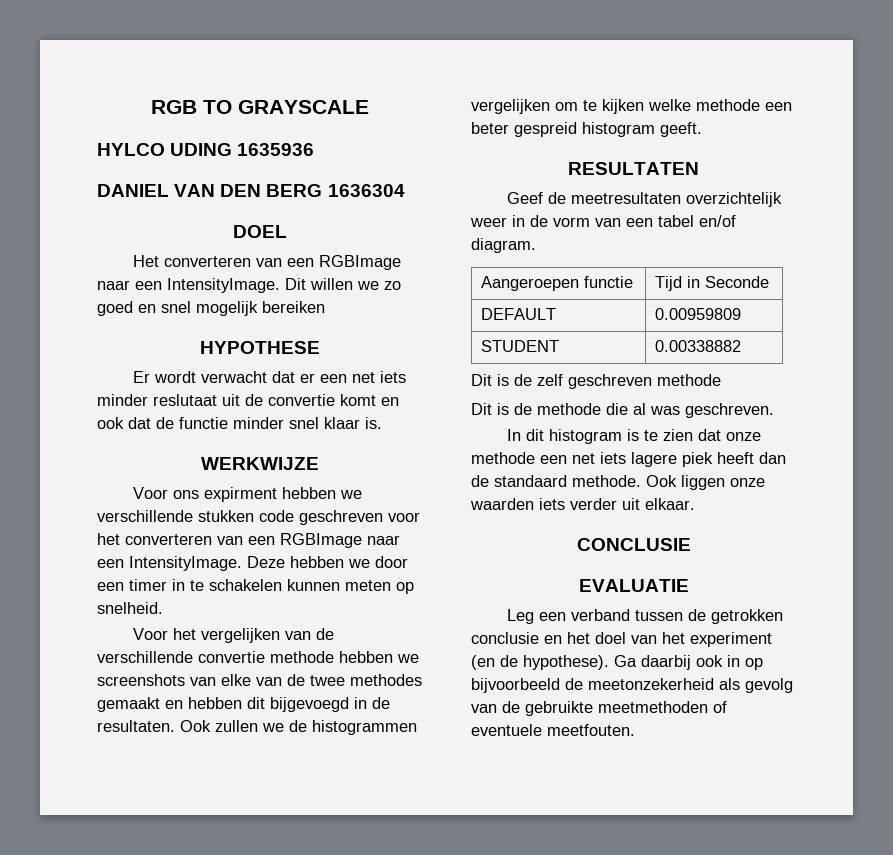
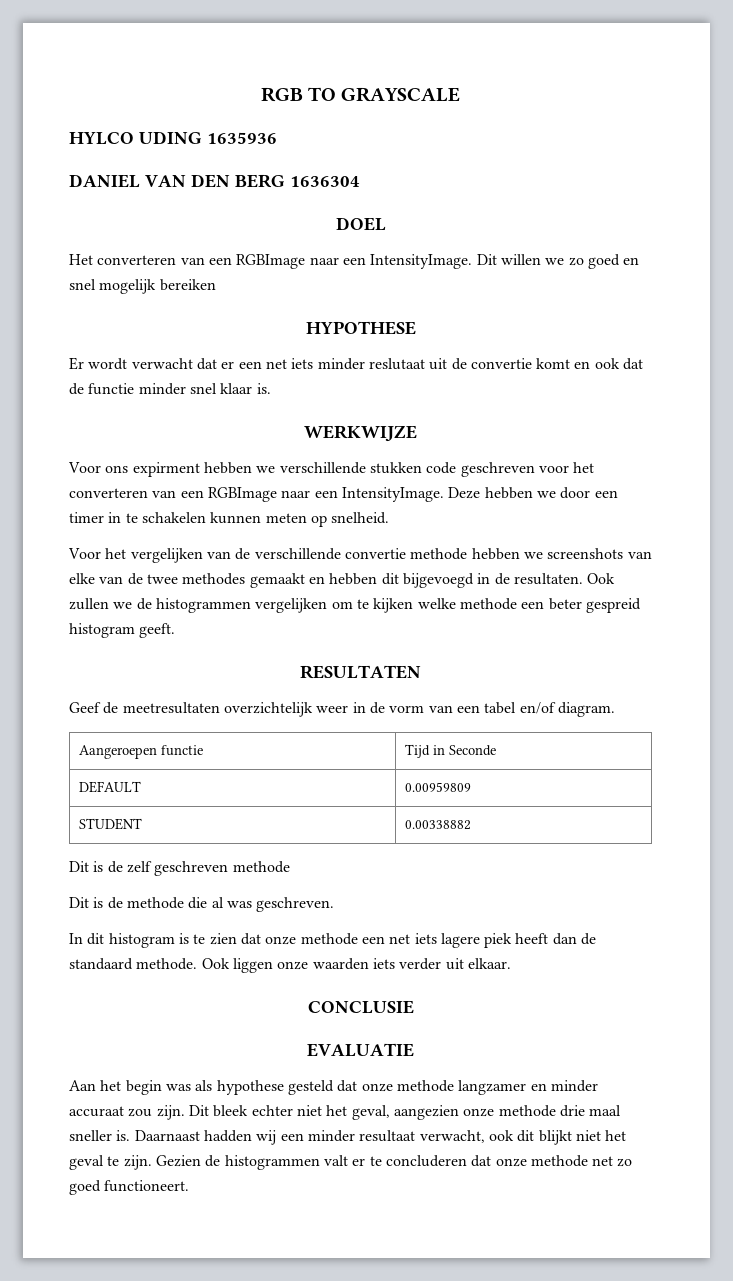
- Leg een verband tussen de getrokken conclusie en het doel van het experiment (en de hypothese). Ga daarbij ook in op bijvoorbeeld de meetonzekerheid als gevolg van de gebruikte meetmethoden of eventuele meetfouten.
+ Aan het begin was als hypothese gesteld dat onze methode langzamer en minder accuraat zou zijn. Dit bleek echter niet het geval, aangezien onze methode drie maal sneller is. Daarnaast hadden wij een minder resultaat verwacht, ook dit blijkt niet het geval te zijn. Gezien de histogrammen valt er te concluderen dat onze methode net zo goed functioneert.

